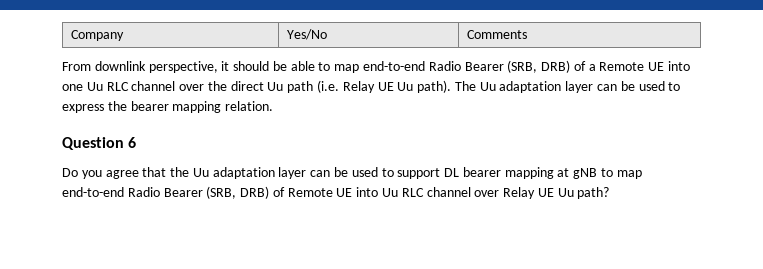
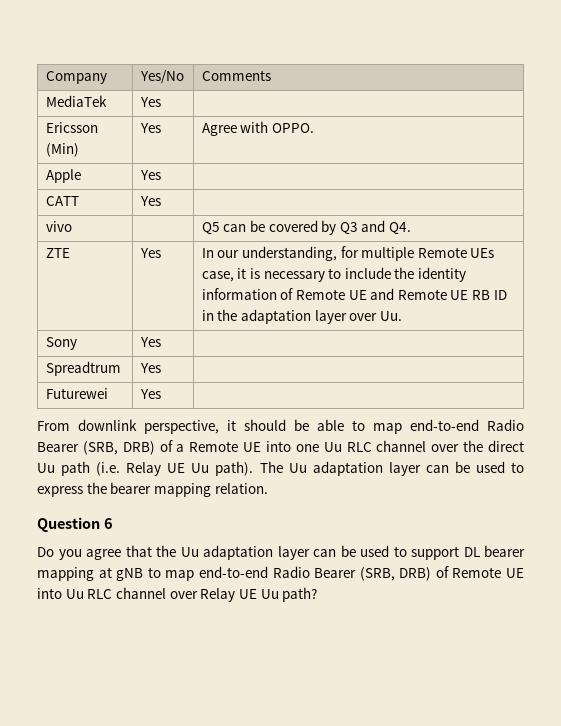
+ MediaTek | Yes |
+ Ericsson (Min) | Yes | Agree with OPPO.
+ Apple | Yes |
+ CATT | Yes |
+ vivo | | Q5 can be covered by Q3 and Q4.
+ ZTE | Yes | In our understanding, for multiple Remote UEs case, it is necessary to include the identity information of Remote UE and Remote UE RB ID in the adaptation layer over Uu.
+ Sony | Yes |
+ Spreadtrum | Yes |
+ Futurewei | Yes |

